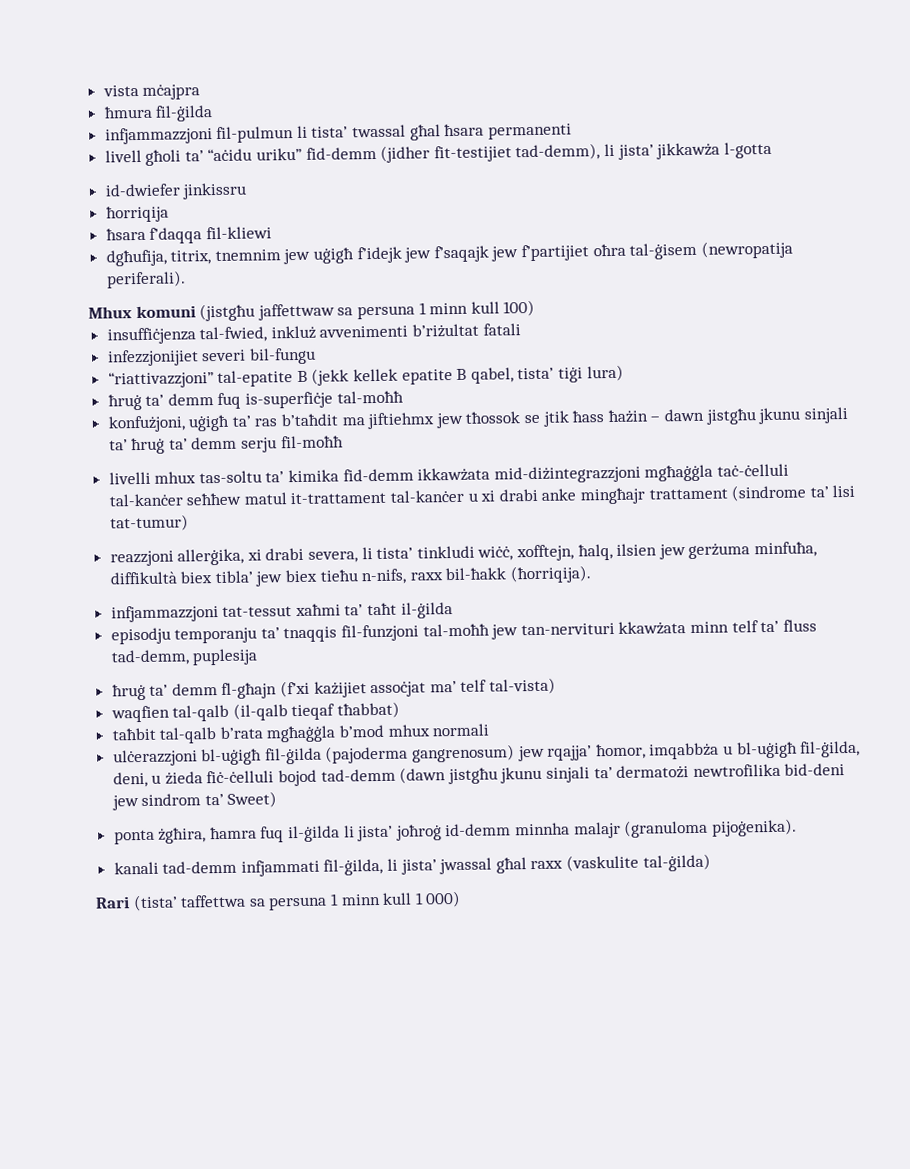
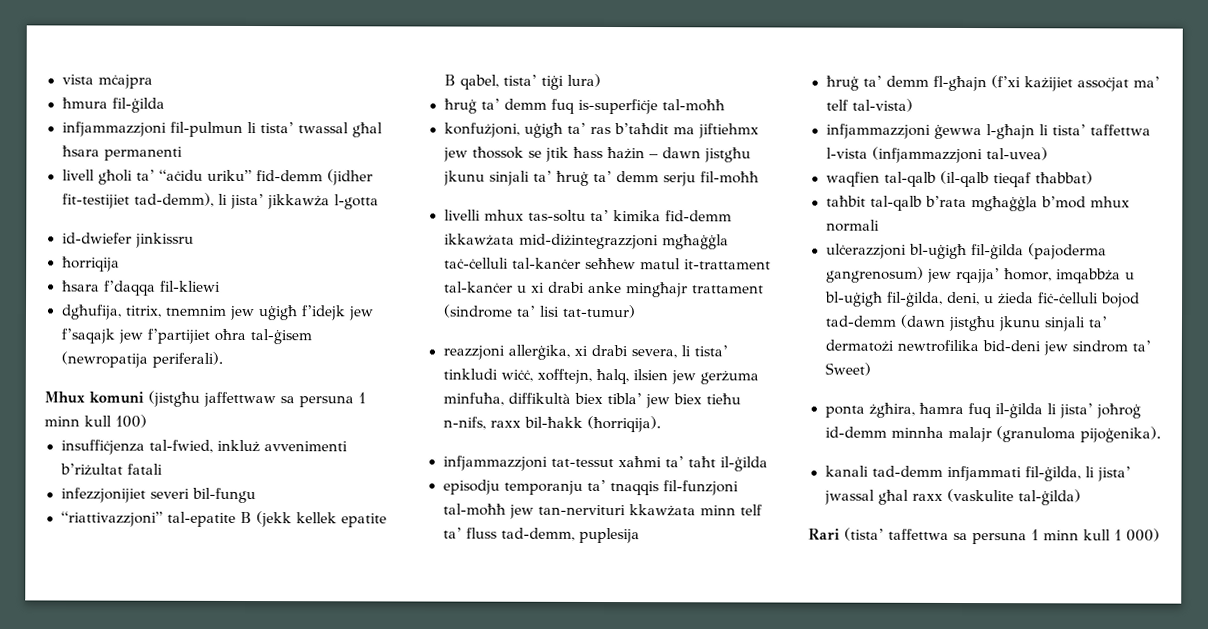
+ infjammazzjoni ġewwa l-għajn li tista’ taffettwa l-vista (infjammazzjoni tal-uvea)

